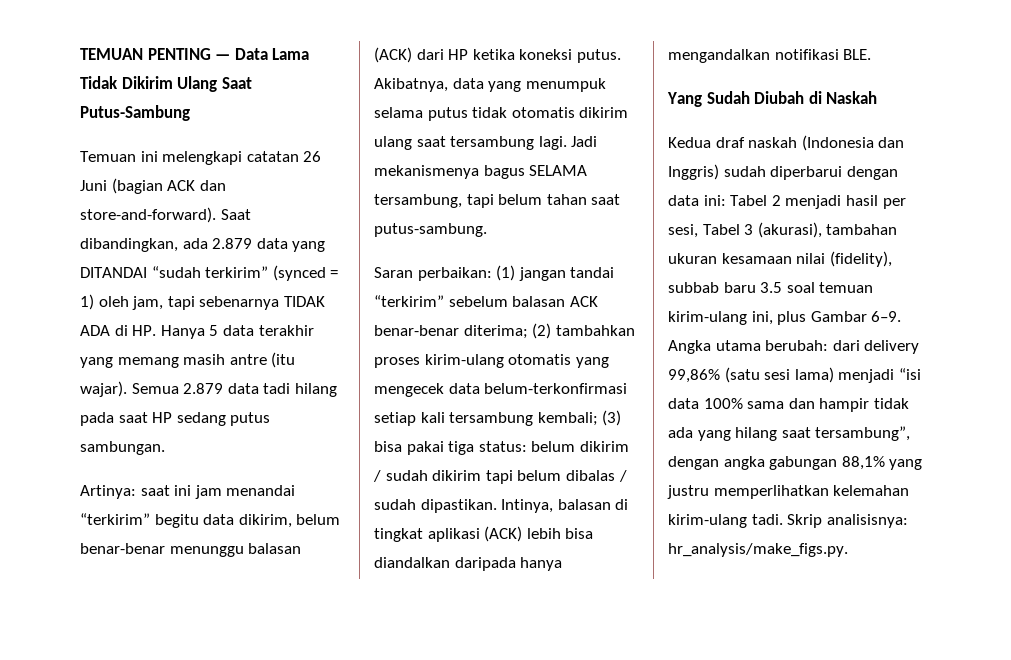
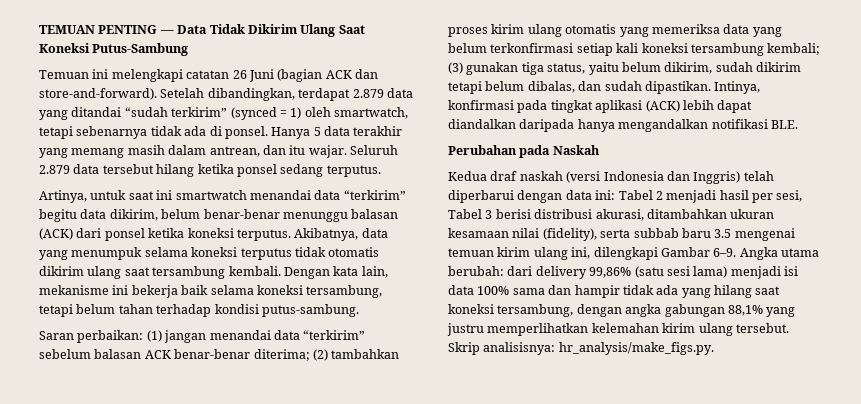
- TEMUAN PENTING — Data Lama Tidak Dikirim Ulang Saat Putus-Sambung
+ TEMUAN PENTING — Data Tidak Dikirim Ulang Saat Koneksi Putus-Sambung
- Saat dibandingkan, ada 2.879 data yang DITANDAI “sudah terkirim” (synced = 1) oleh jam, tapi sebenarnya TIDAK ADA di HP. Hanya 5 data terakhir yang memang masih antre (itu wajar). Semua 2.879 data tadi hilang pada saat HP sedang putus sambungan.
- Artinya: saat ini jam menandai “terkirim” begitu data dikirim, belum benar-benar menunggu balasan (ACK) dari HP ketika koneksi putus.
+ Setelah dibandingkan, terdapat 2.879 data yang ditandai “sudah terkirim” (synced = 1) oleh smartwatch, tetapi sebenarnya tidak ada di ponsel. Hanya 5 data terakhir yang memang masih dalam antrean, dan itu wajar. Seluruh 2.879 data tersebut hilang ketika ponsel sedang terputus.
+ Artinya, untuk saat ini smartwatch menandai data “terkirim” begitu data dikirim, belum benar-benar menunggu balasan (ACK) dari ponsel ketika koneksi terputus.
- Akibatnya, data yang menumpuk selama putus tidak otomatis dikirim ulang saat tersambung lagi. Jadi mekanismenya bagus SELAMA tersambung, tapi belum tahan saat putus-sambung.
+ Akibatnya, data yang menumpuk selama koneksi terputus tidak otomatis dikirim ulang saat tersambung kembali. Dengan kata lain, mekanisme ini bekerja baik selama koneksi tersambung, tetapi belum tahan terhadap kondisi putus-sambung.
- Saran perbaikan: (1) jangan tandai “terkirim” sebelum balasan ACK benar-benar diterima; (2) tambahkan proses kirim-ulang otomatis yang mengecek data belum-terkonfirmasi setiap kali tersambung kembali; (3) bisa pakai tiga status: belum dikirim / sudah dikirim tapi belum dibalas / sudah dipastikan.
+ Saran perbaikan: (1) jangan menandai data “terkirim” sebelum balasan ACK benar-benar diterima; (2) tambahkan proses kirim ulang otomatis yang memeriksa data yang belum terkonfirmasi setiap kali koneksi tersambung kembali; (3) gunakan tiga status, yaitu belum dikirim, sudah dikirim tetapi belum dibalas, dan sudah dipastikan.
- Intinya, balasan di tingkat aplikasi (ACK) lebih bisa diandalkan daripada hanya mengandalkan notifikasi BLE.
+ Intinya, konfirmasi pada tingkat aplikasi (ACK) lebih dapat diandalkan daripada hanya mengandalkan notifikasi BLE.
- Yang Sudah Diubah di Naskah
+ Perubahan pada Naskah
- Kedua draf naskah (Indonesia dan Inggris) sudah diperbarui dengan data ini: Tabel 2 menjadi hasil per sesi, Tabel 3 (akurasi), tambahan ukuran kesamaan nilai (fidelity), subbab baru 3.5 soal temuan kirim-ulang ini, plus Gambar 6–9.
+ Kedua draf naskah (versi Indonesia dan Inggris) telah diperbarui dengan data ini: Tabel 2 menjadi hasil per sesi, Tabel 3 berisi distribusi akurasi, ditambahkan ukuran kesamaan nilai (fidelity), serta subbab baru 3.5 mengenai temuan kirim ulang ini, dilengkapi Gambar 6–9.
- Angka utama berubah: dari delivery 99,86% (satu sesi lama) menjadi “isi data 100% sama dan hampir tidak ada yang hilang saat tersambung”, dengan angka gabungan 88,1% yang justru memperlihatkan kelemahan kirim-ulang tadi.
+ Angka utama berubah: dari delivery 99,86% (satu sesi lama) menjadi isi data 100% sama dan hampir tidak ada yang hilang saat koneksi tersambung, dengan angka gabungan 88,1% yang justru memperlihatkan kelemahan kirim ulang tersebut.

